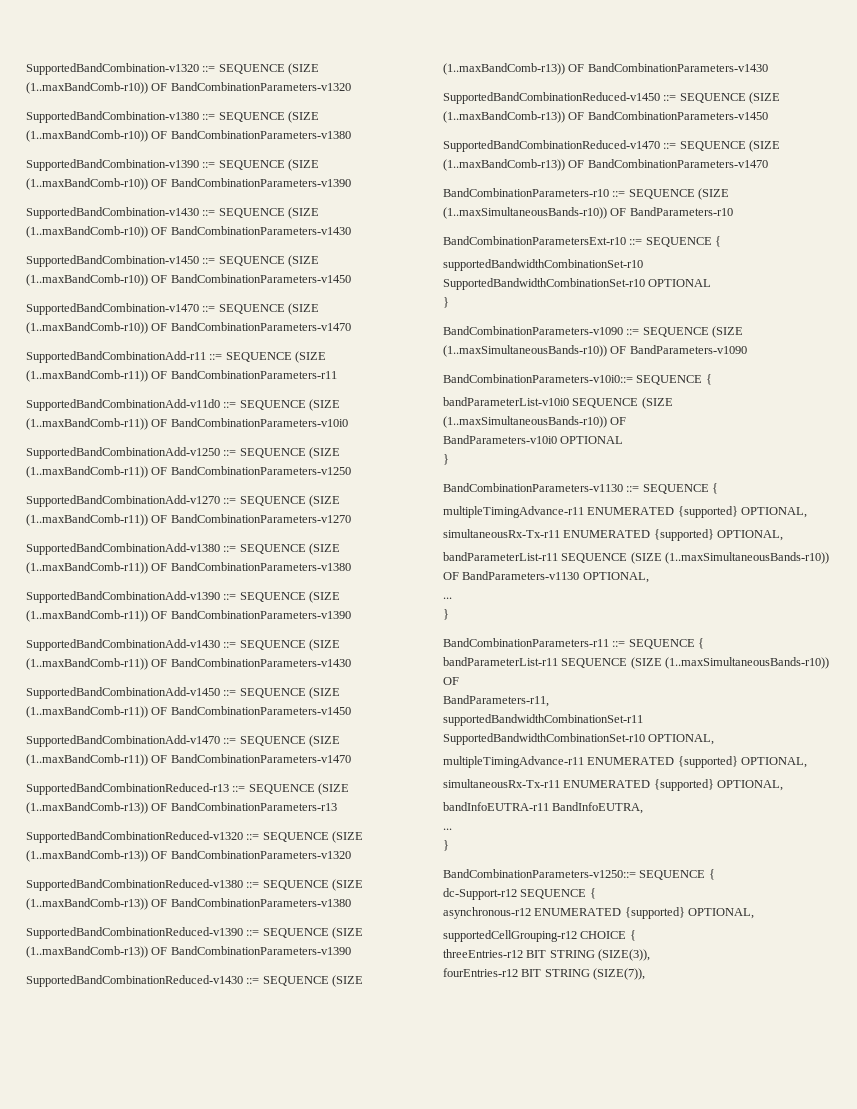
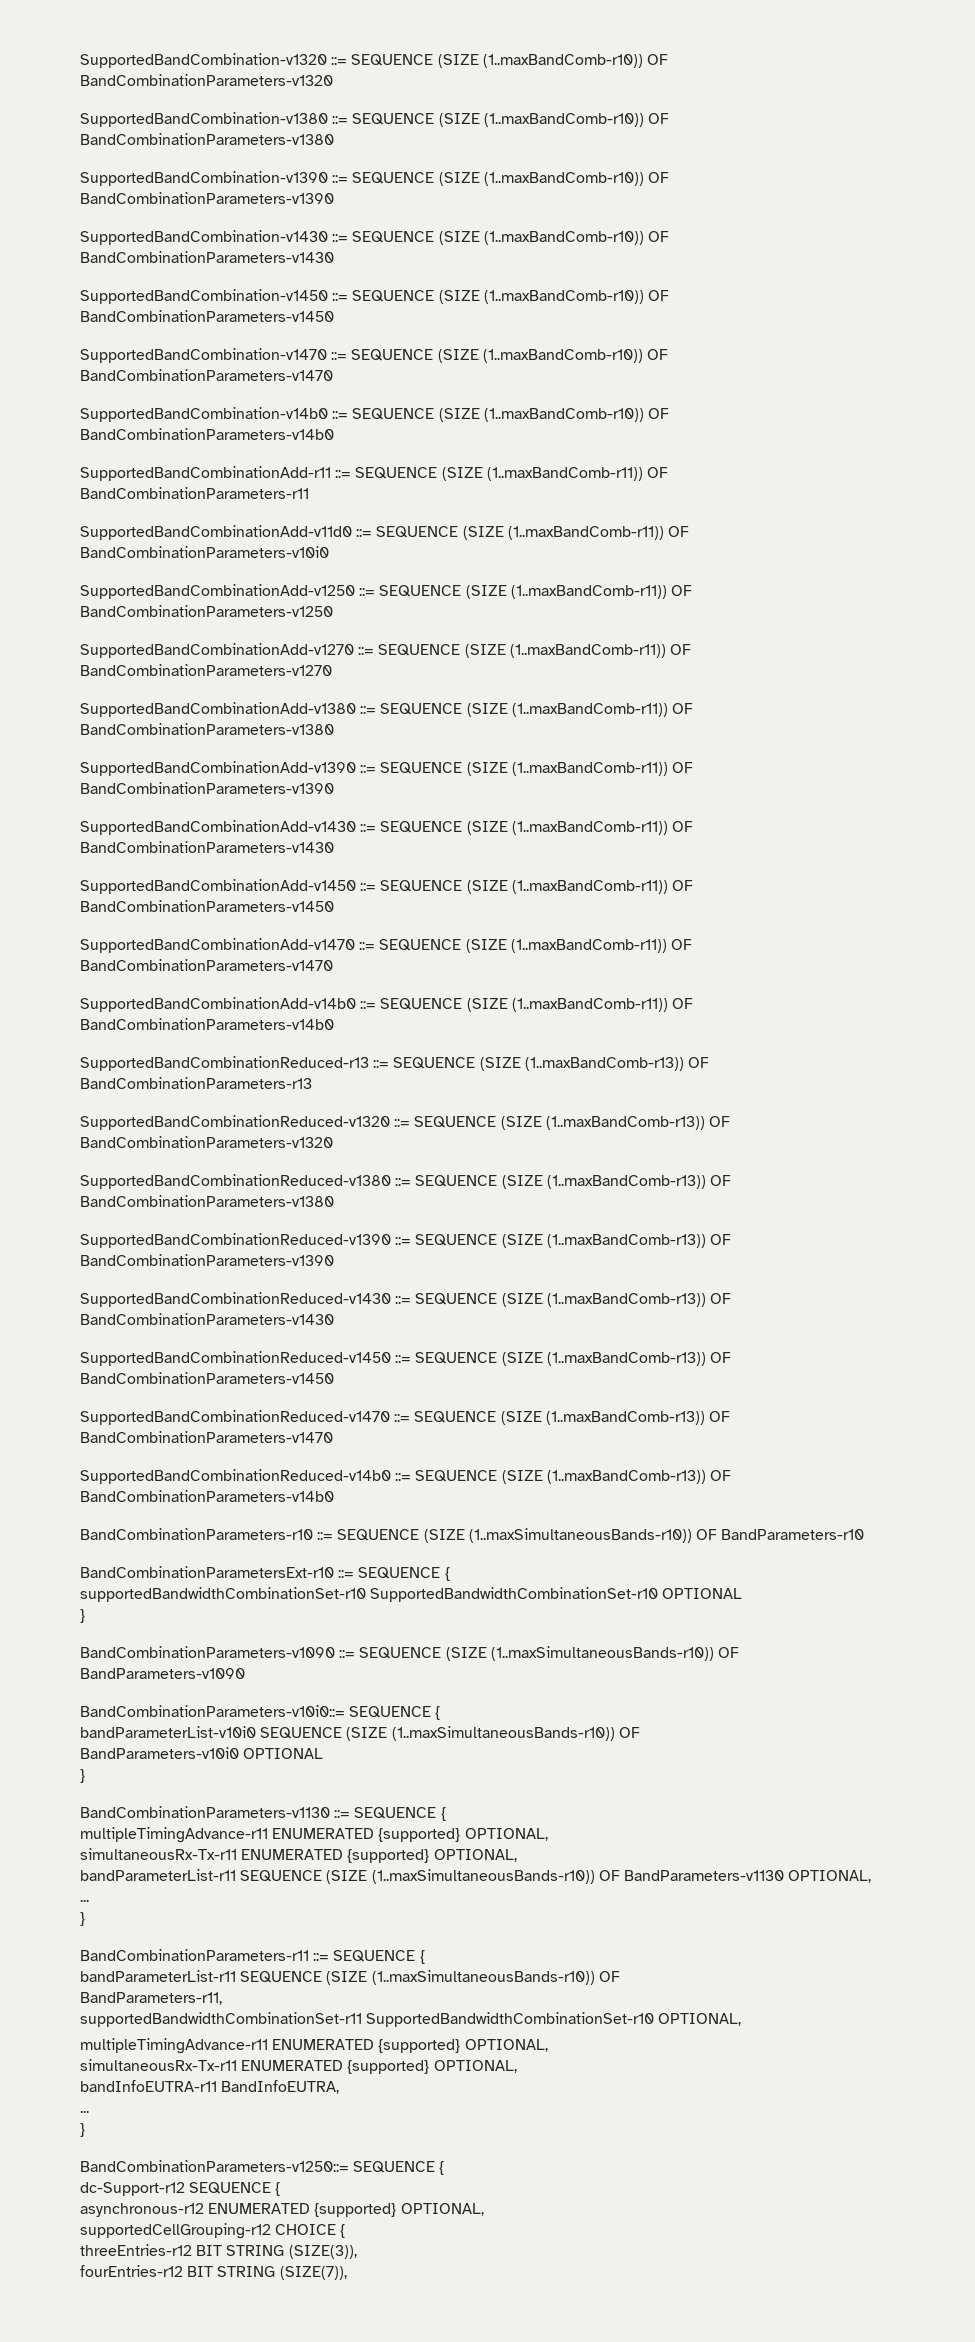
+ SupportedBandCombination-v14b0 ::= SEQUENCE (SIZE (1..maxBandComb-r10)) OF BandCombinationParameters-v14b0
+ SupportedBandCombinationAdd-v14b0 ::= SEQUENCE (SIZE (1..maxBandComb-r11)) OF BandCombinationParameters-v14b0
+ SupportedBandCombinationReduced-v14b0 ::= SEQUENCE (SIZE (1..maxBandComb-r13)) OF BandCombinationParameters-v14b0

